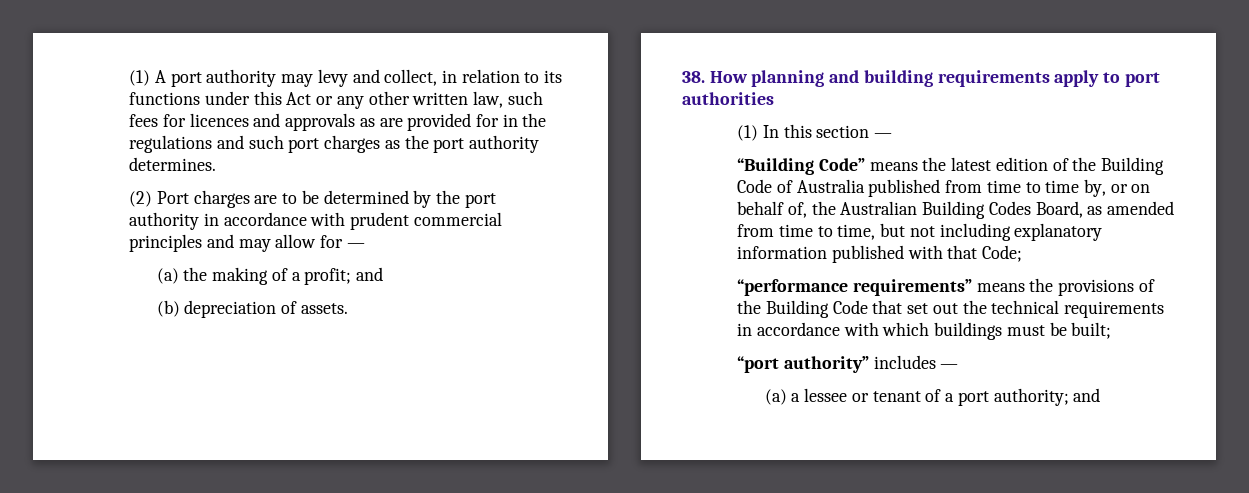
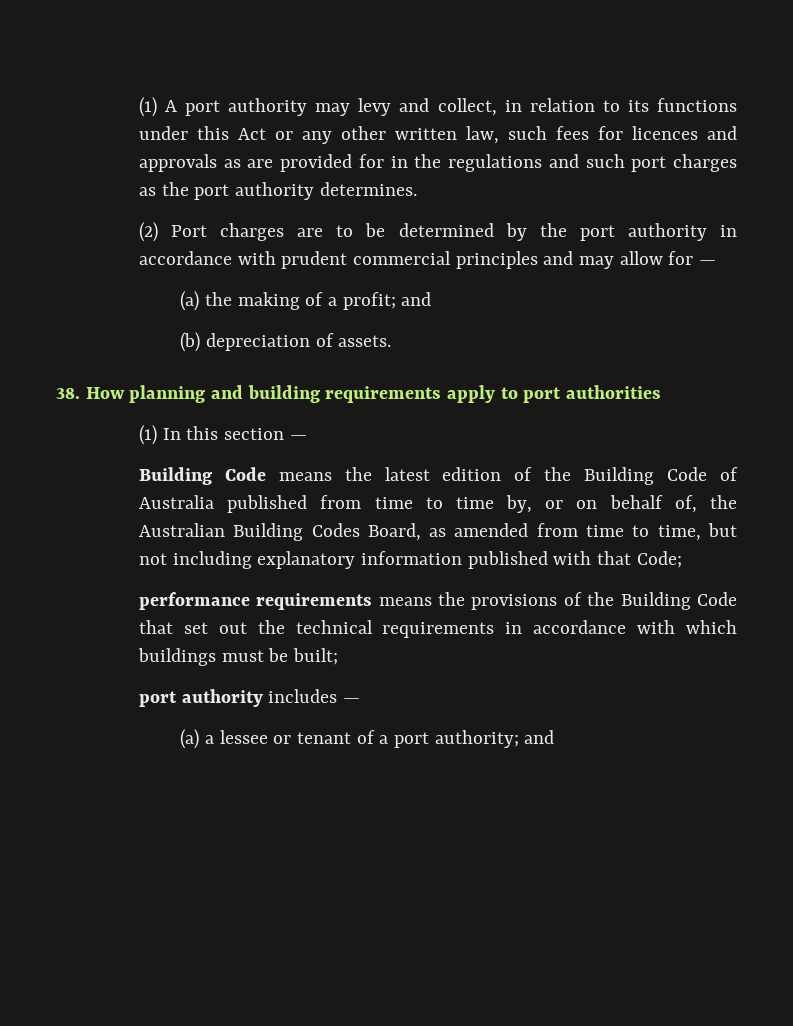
- “Building Code” means the latest edition of the Building Code of Australia published from time to time by, or on behalf of, the Australian Building Codes Board, as amended from time to time, but not including explanatory information published with that Code;
+ Building Code means the latest edition of the Building Code of Australia published from time to time by, or on behalf of, the Australian Building Codes Board, as amended from time to time, but not including explanatory information published with that Code;
- “performance requirements” means the provisions of the Building Code that set out the technical requirements in accordance with which buildings must be built;
+ performance requirements means the provisions of the Building Code that set out the technical requirements in accordance with which buildings must be built;
- “port authority” includes —
+ port authority includes —

